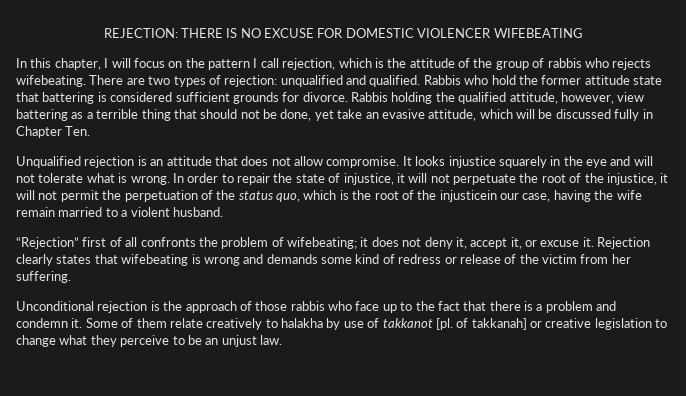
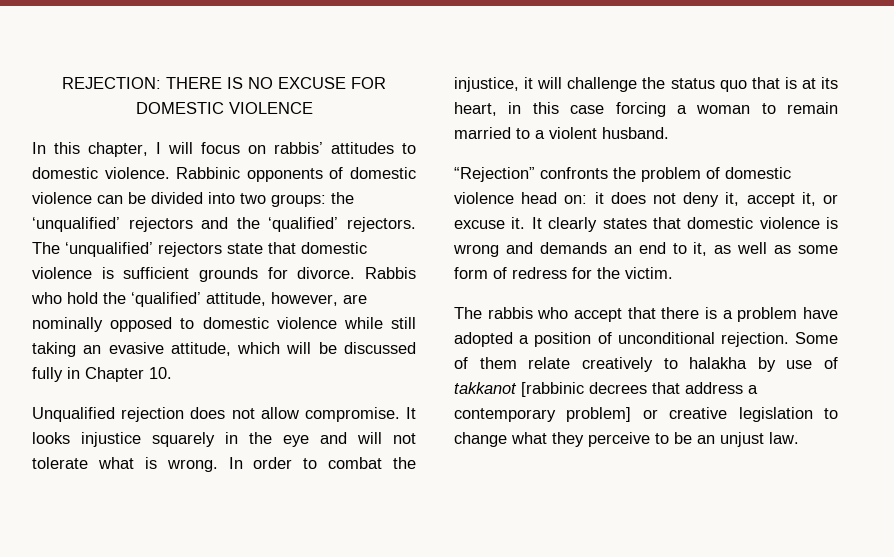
- REJECTION: THERE IS NO EXCUSE FOR DOMESTIC VIOLENCER WIFEBEATING
+ REJECTION: THERE IS NO EXCUSE FOR DOMESTIC VIOLENCE
- In this chapter, I will focus on the pattern I call rejection, which is the attitude of the group of rabbis who rejects wifebeating. There are two types of rejection: unqualified and qualified. Rabbis who hold the former attitude state that battering is considered sufficient grounds for divorce.
+ In this chapter, I will focus on rabbis’ attitudes to domestic violence. Rabbinic opponents of domestic violence can be divided into two groups: the ‘unqualified’ rejectors and the ‘qualified’ rejectors. The ‘unqualified’ rejectors state that domestic violence is sufficient grounds for divorce.
- Rabbis holding the qualified attitude, however, view battering as a terrible thing that should not be done, yet take an evasive attitude, which will be discussed fully in Chapter Ten.
+ Rabbis who hold the ‘qualified’ attitude, however, are nominally opposed to domestic violence while still taking an evasive attitude, which will be discussed fully in Chapter 10.
- Unqualified rejection is an attitude that does not allow compromise.
+ Unqualified rejection does not allow compromise.
- In order to repair the state of injustice, it will not perpetuate the root of the injustice, it will not permit the perpetuation of the status quo, which is the root of the injusticein our case, having the wife remain married to a violent husband.
+ In order to combat the injustice, it will challenge the status quo that is at its heart, in this case forcing a woman to remain married to a violent husband.
- “Rejection” first of all confronts the problem of wifebeating; it does not deny it, accept it, or excuse it.
+ “Rejection” confronts the problem of domestic violence head on: it does not deny it, accept it, or excuse it.
- Rejection clearly states that wifebeating is wrong and demands some kind of redress or release of the victim from her suffering.
- Unconditional rejection is the approach of those rabbis who face up to the fact that there is a problem and condemn it.
+ It clearly states that domestic violence is wrong and demands an end to it, as well as some form of redress for the victim.
+ The rabbis who accept that there is a problem have adopted a position of unconditional rejection.
- Some of them relate creatively to halakha by use of takkanot [pl. of takkanah] or creative legislation to change what they perceive to be an unjust law.
+ Some of them relate creatively to halakha by use of takkanot [rabbinic decrees that address a contemporary problem] or creative legislation to change what they perceive to be an unjust law.

